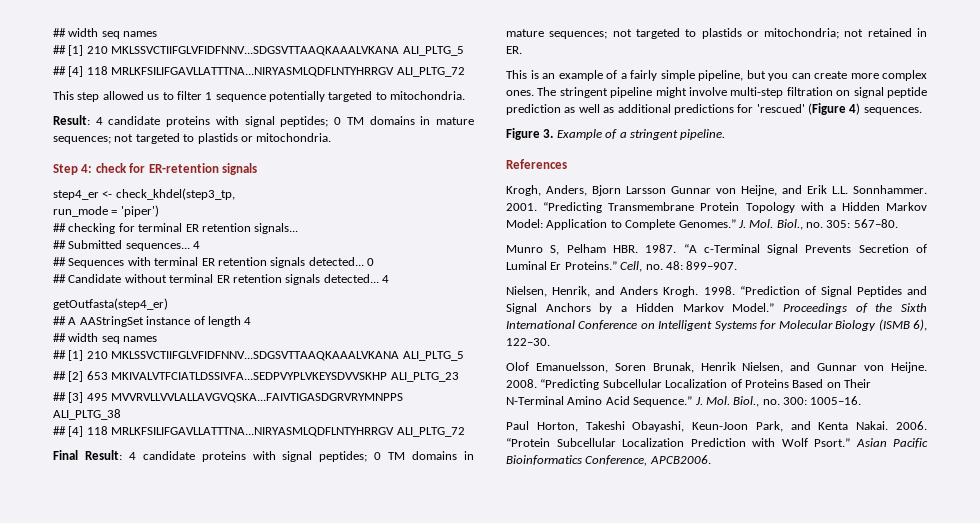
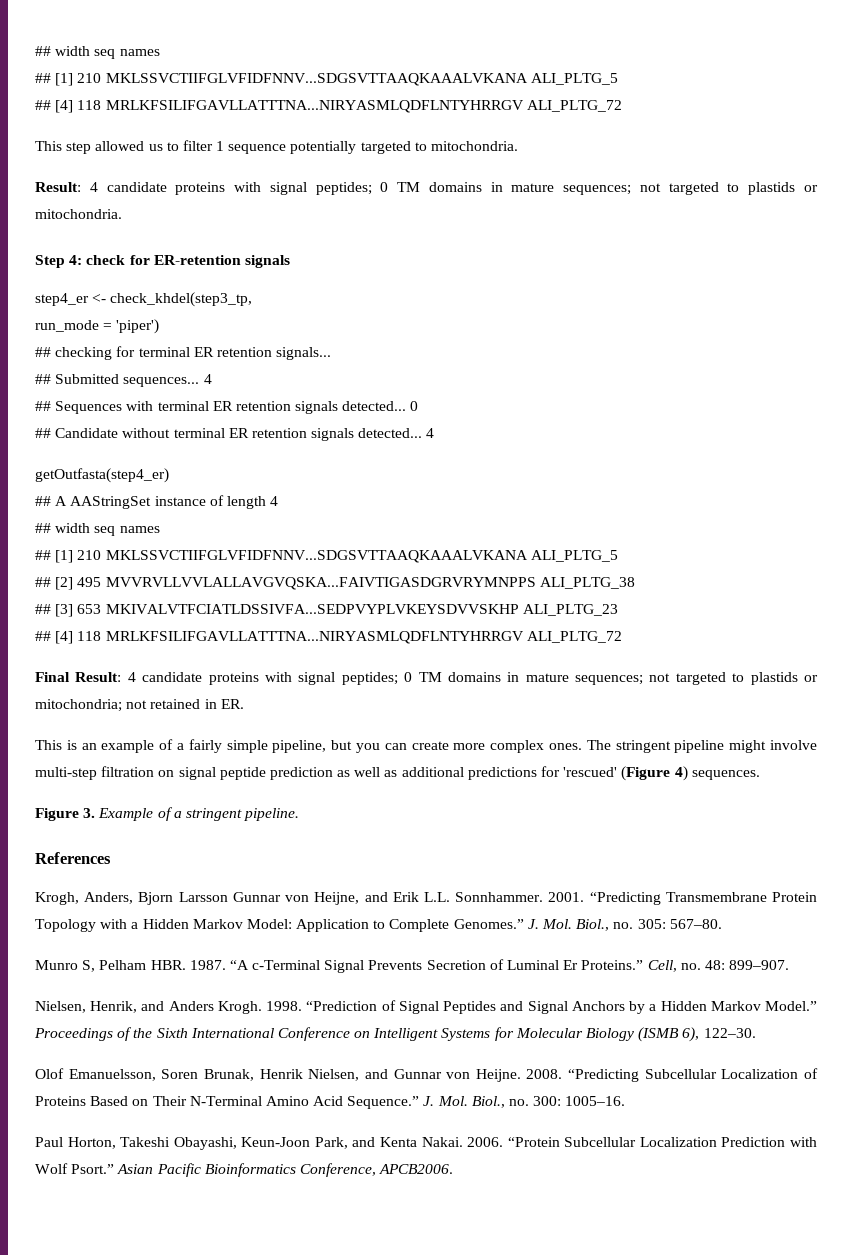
- ## [2] 653 MKIVALVTFCIATLDSSIVFA...SEDPVYPLVKEYSDVVSKHP ALI_PLTG_23
- ## [3] 495 MVVRVLLVVLALLAVGVQSKA...FAIVTIGASDGRVRYMNPPS ALI_PLTG_38
+ ## [2] 495 MVVRVLLVVLALLAVGVQSKA...FAIVTIGASDGRVRYMNPPS ALI_PLTG_38
+ ## [3] 653 MKIVALVTFCIATLDSSIVFA...SEDPVYPLVKEYSDVVSKHP ALI_PLTG_23

